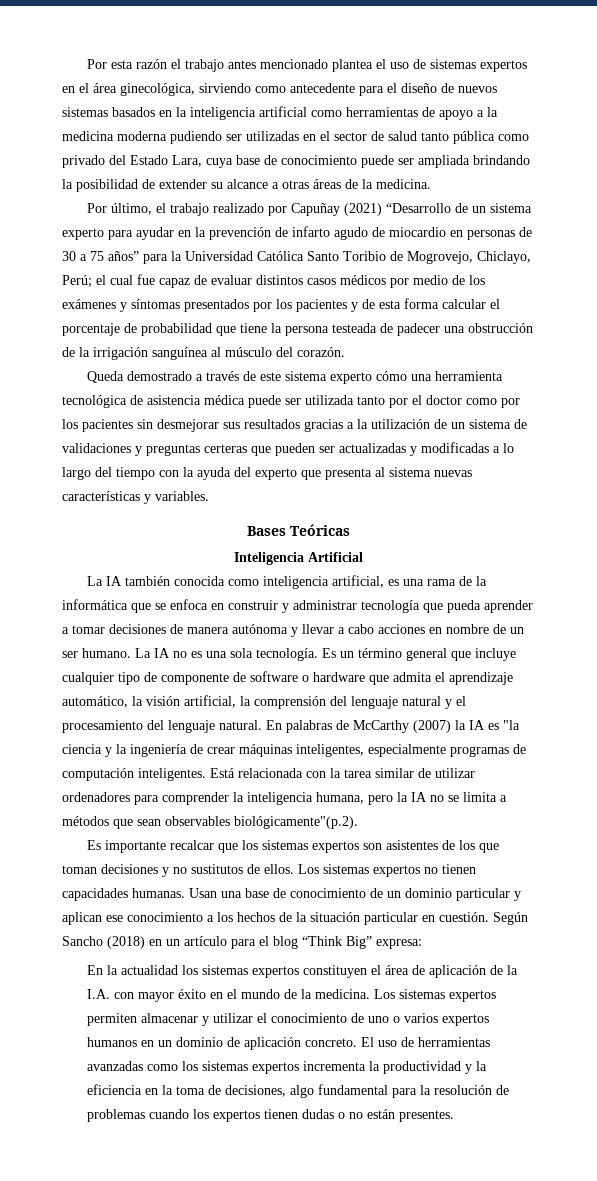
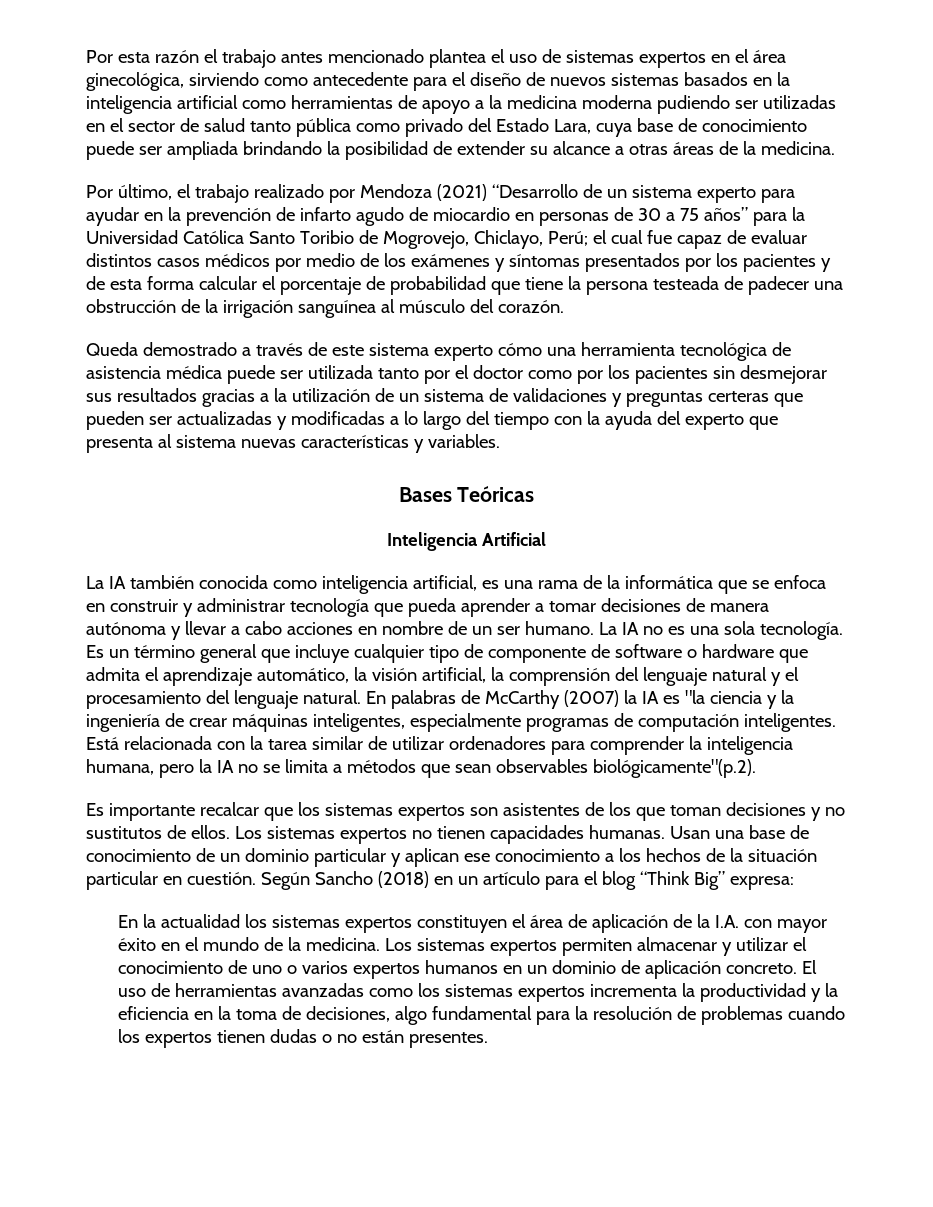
- Por último, el trabajo realizado por Capuñay (2021) “Desarrollo de un sistema experto para ayudar en la prevención de infarto agudo de miocardio en personas de 30 a 75 años” para la Universidad Católica Santo Toribio de Mogrovejo, Chiclayo, Perú;
+ Por último, el trabajo realizado por Mendoza (2021) “Desarrollo de un sistema experto para ayudar en la prevención de infarto agudo de miocardio en personas de 30 a 75 años” para la Universidad Católica Santo Toribio de Mogrovejo, Chiclayo, Perú;

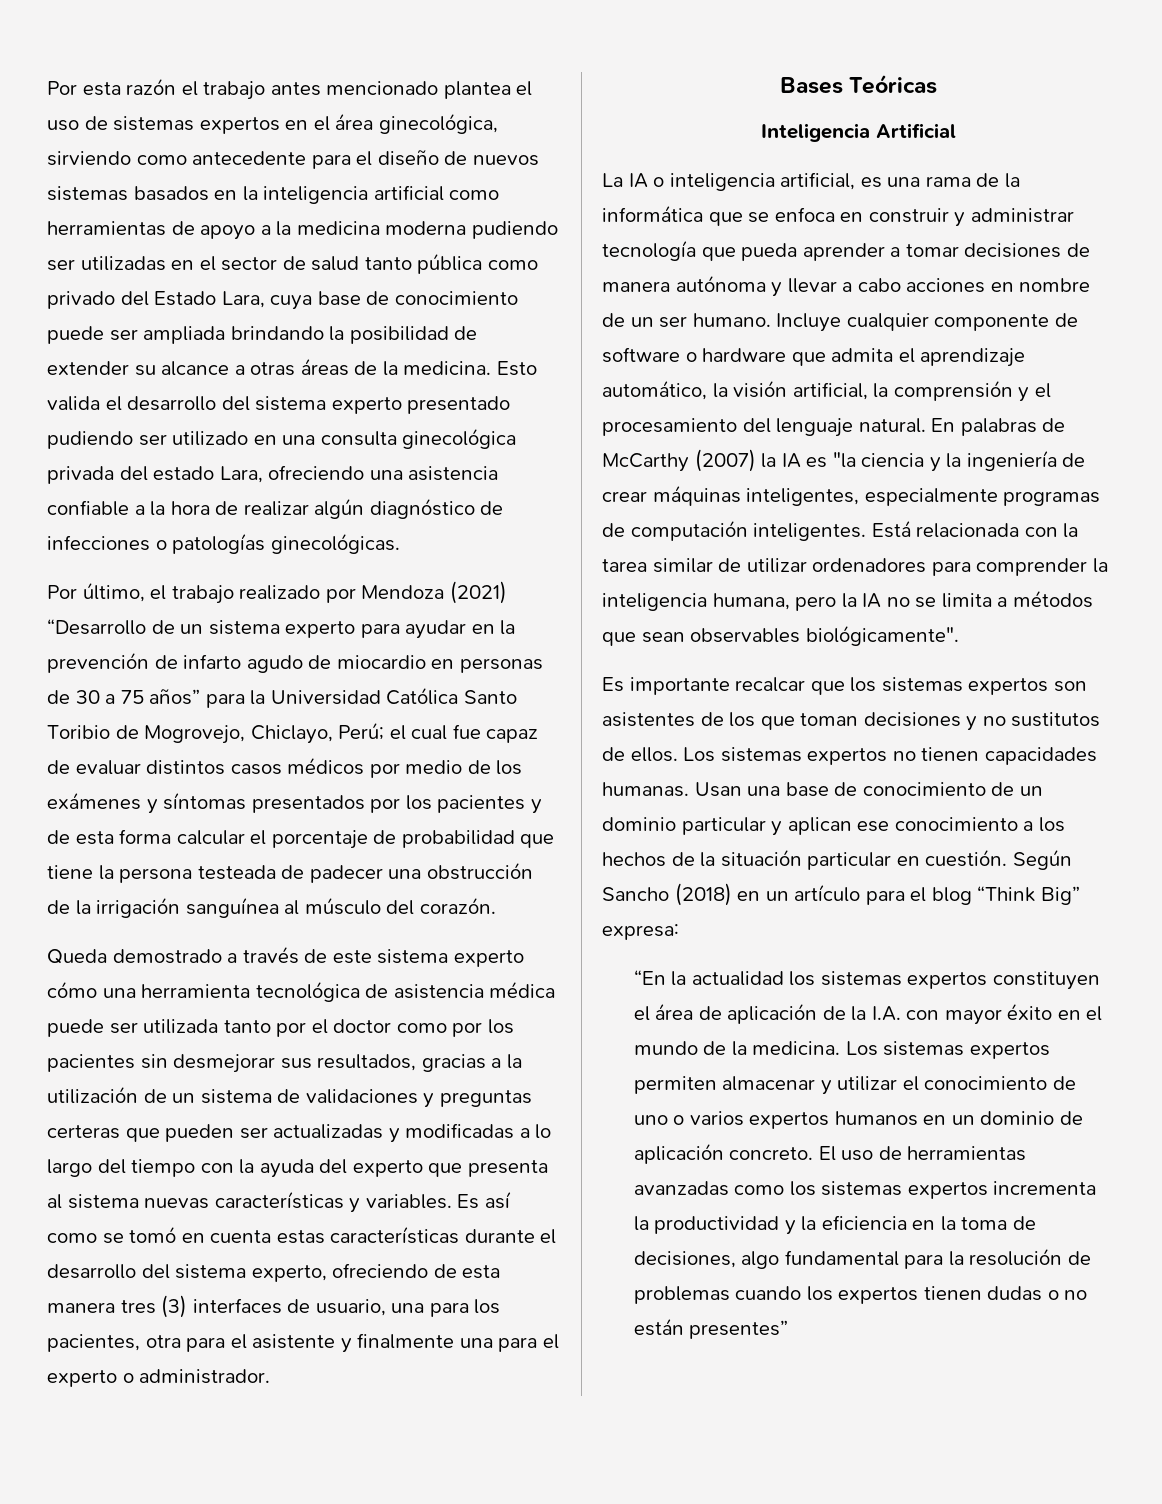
+ Esto valida el desarrollo del sistema experto presentado pudiendo ser utilizado en una consulta ginecológica privada del estado Lara, ofreciendo una asistencia confiable a la hora de realizar algún diagnóstico de infecciones o patologías ginecológicas.
- Queda demostrado a través de este sistema experto cómo una herramienta tecnológica de asistencia médica puede ser utilizada tanto por el doctor como por los pacientes sin desmejorar sus resultados gracias a la utilización de un sistema de validaciones y preguntas certeras que pueden ser actualizadas y modificadas a lo largo del tiempo con la ayuda del experto que presenta al sistema nuevas características y variables.
+ Queda demostrado a través de este sistema experto cómo una herramienta tecnológica de asistencia médica puede ser utilizada tanto por el doctor como por los pacientes sin desmejorar sus resultados, gracias a la utilización de un sistema de validaciones y preguntas certeras que pueden ser actualizadas y modificadas a lo largo del tiempo con la ayuda del experto que presenta al sistema nuevas características y variables. Es así como se tomó en cuenta estas características durante el desarrollo del sistema experto, ofreciendo de esta manera tres (3) interfaces de usuario, una para los pacientes, otra para el asistente y finalmente una para el experto o administrador.
- La IA también conocida como inteligencia artificial, es una rama de la informática que se enfoca en construir y administrar tecnología que pueda aprender a tomar decisiones de manera autónoma y llevar a cabo acciones en nombre de un ser humano.
+ La IA o inteligencia artificial, es una rama de la informática que se enfoca en construir y administrar tecnología que pueda aprender a tomar decisiones de manera autónoma y llevar a cabo acciones en nombre de un ser humano.
- La IA no es una sola tecnología. Es un término general que incluye cualquier tipo de componente de software o hardware que admita el aprendizaje automático, la visión artificial, la comprensión del lenguaje natural y el procesamiento del lenguaje natural.
+ Incluye cualquier componente de software o hardware que admita el aprendizaje automático, la visión artificial, la comprensión y el procesamiento del lenguaje natural.
- Está relacionada con la tarea similar de utilizar ordenadores para comprender la inteligencia humana, pero la IA no se limita a métodos que sean observables biológicamente"(p.2).
+ Está relacionada con la tarea similar de utilizar ordenadores para comprender la inteligencia humana, pero la IA no se limita a métodos que sean observables biológicamente".
- En la actualidad los sistemas expertos constituyen el área de aplicación de la I.A. con mayor éxito en el mundo de la medicina.
+ “En la actualidad los sistemas expertos constituyen el área de aplicación de la I.A. con mayor éxito en el mundo de la medicina.
- El uso de herramientas avanzadas como los sistemas expertos incrementa la productividad y la eficiencia en la toma de decisiones, algo fundamental para la resolución de problemas cuando los expertos tienen dudas o no están presentes.
+ El uso de herramientas avanzadas como los sistemas expertos incrementa la productividad y la eficiencia en la toma de decisiones, algo fundamental para la resolución de problemas cuando los expertos tienen dudas o no están presentes”

